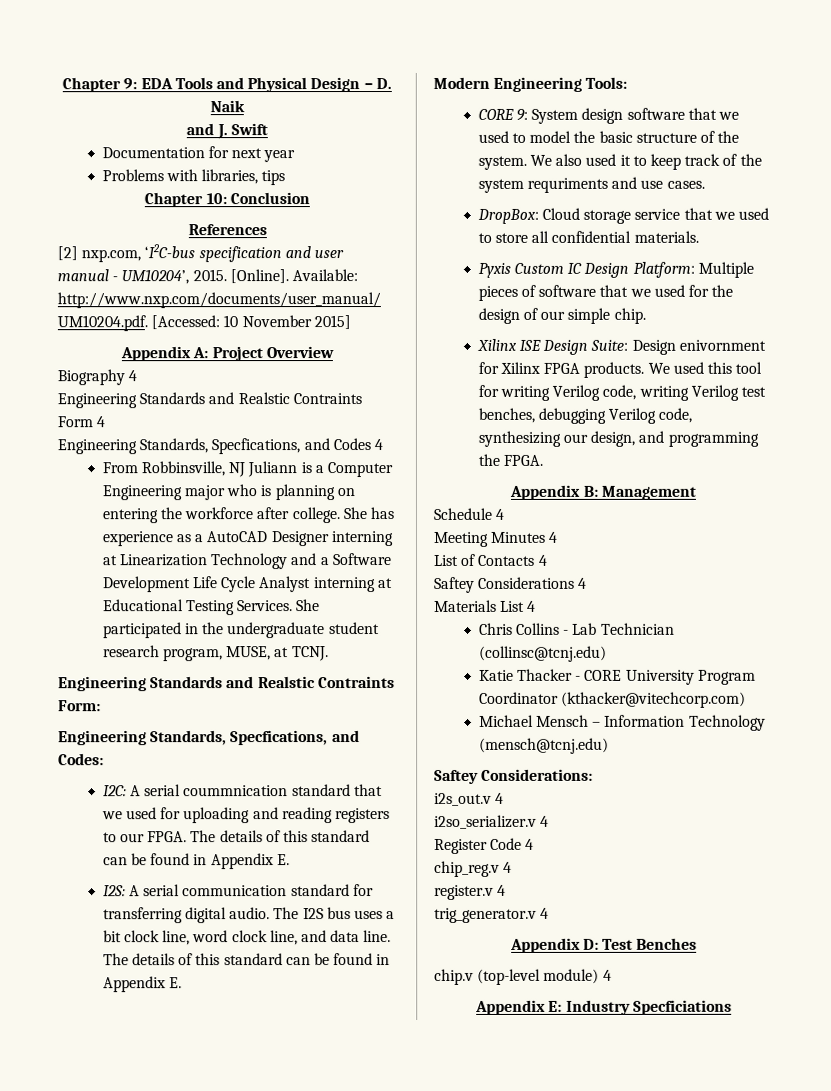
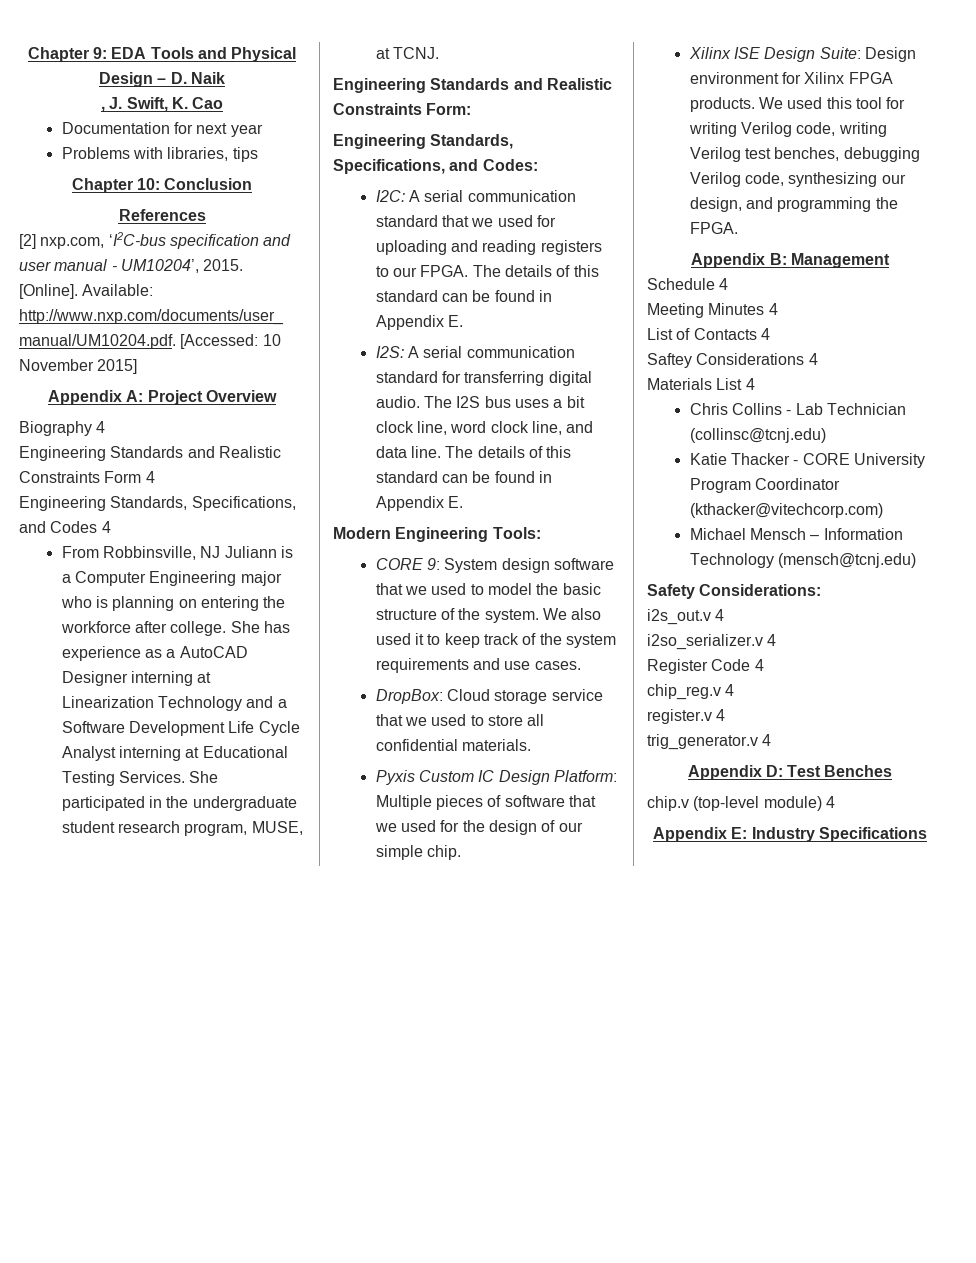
- and J. Swift
+ , J. Swift, K. Cao
- Engineering Standards and Realstic Contraints Form 4
+ Engineering Standards and Realistic Constraints Form 4
- Engineering Standards, Specfications, and Codes 4
+ Engineering Standards, Specifications, and Codes 4
- Engineering Standards and Realstic Contraints Form:
+ Engineering Standards and Realistic Constraints Form:
- Engineering Standards, Specfications, and Codes:
+ Engineering Standards, Specifications, and Codes:
- I2C: A serial coummnication standard that we used for uploading and reading registers to our FPGA.
+ I2C: A serial communication standard that we used for uploading and reading registers to our FPGA.
- We also used it to keep track of the system requriments and use cases.
+ We also used it to keep track of the system requirements and use cases.
- Xilinx ISE Design Suite: Design enivornment for Xilinx FPGA products.
+ Xilinx ISE Design Suite: Design environment for Xilinx FPGA products.
- Saftey Considerations:
+ Safety Considerations:
- Appendix E: Industry Specficiations
+ Appendix E: Industry Specifications

